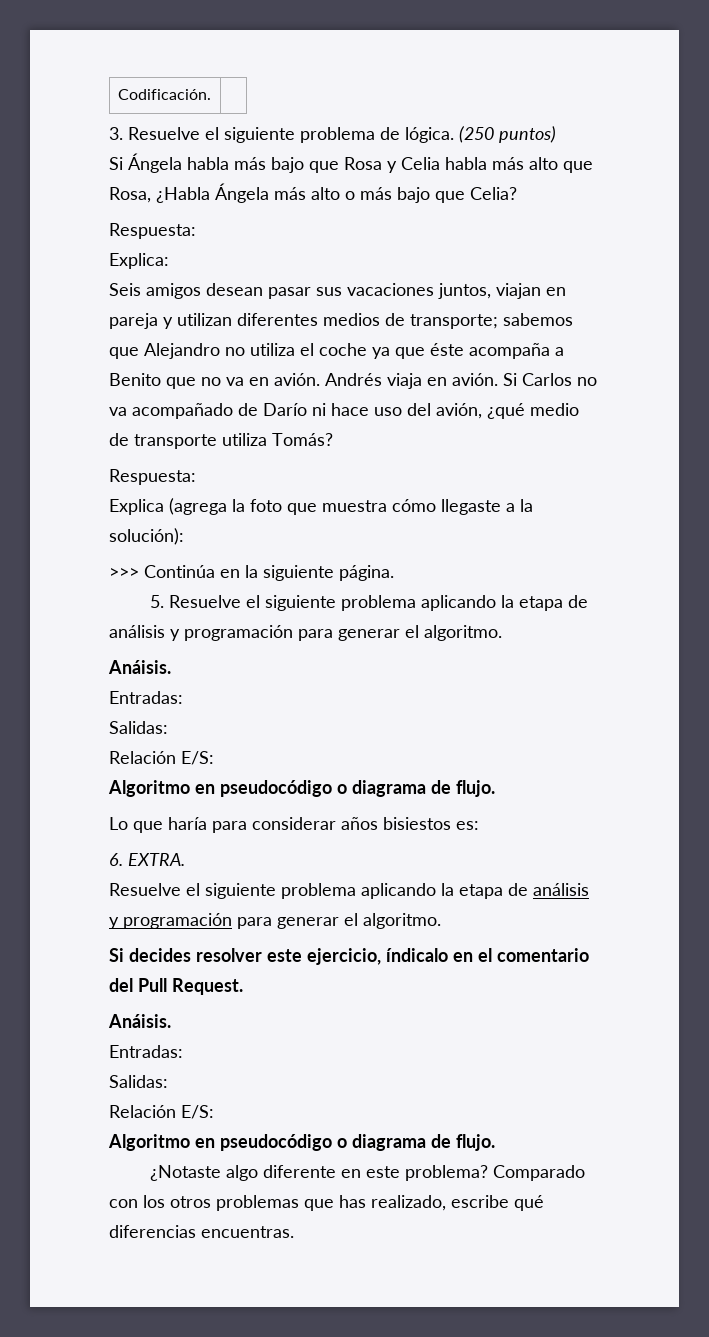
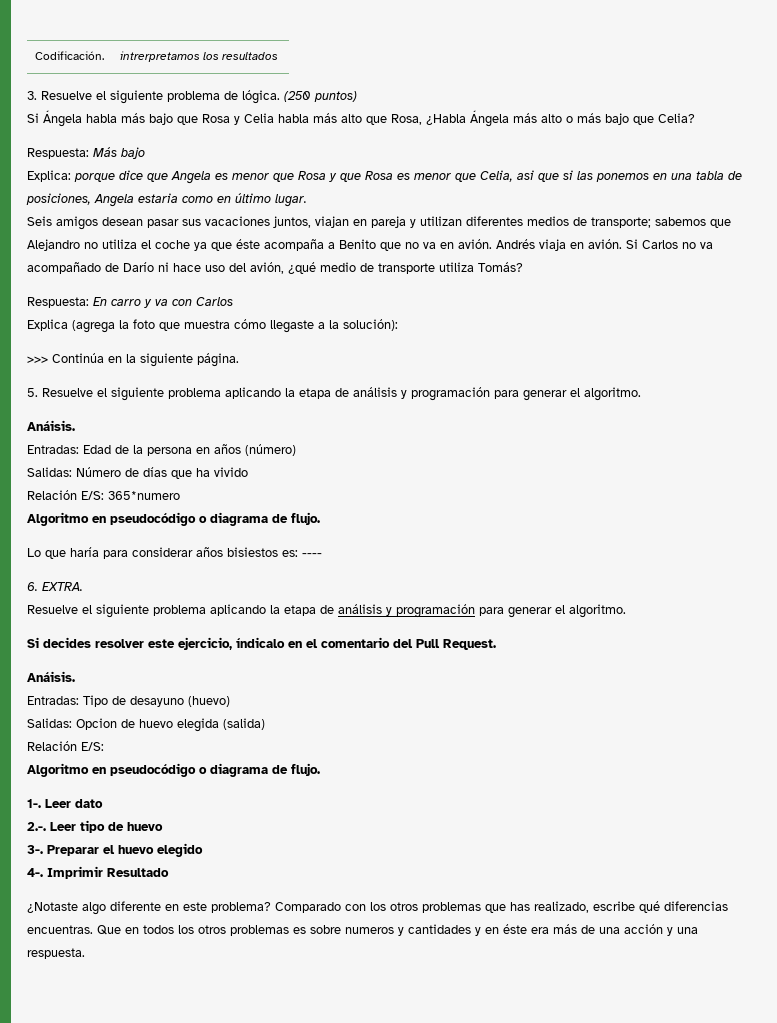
- Codificación. |
+ Codificación. | intrerpretamos los resultados
  Si Ángela habla más bajo que Rosa y Celia habla más alto que Rosa, ¿Habla Ángela más alto o más bajo que Celia?
- Respuesta:
+ Respuesta: Más bajo
- Explica:
+ Explica: porque dice que Angela es menor que Rosa y que Rosa es menor que Celia, asi que si las ponemos en una tabla de posiciones, Angela estaria como en último lugar.
  Si Carlos no va acompañado de Darío ni hace uso del avión, ¿qué medio de transporte utiliza Tomás?
- Respuesta:
+ Respuesta: En carro y va con Carlos
  5. Resuelve el siguiente problema aplicando la etapa de análisis y programación para generar el algoritmo.
  Anáisis.
- Entradas:
- Salidas:
- Relación E/S:
+ Entradas: Edad de la persona en años (número)
+ Salidas: Número de días que ha vivido
+ Relación E/S: 365*numero
- Lo que haría para considerar años bisiestos es:
+ Lo que haría para considerar años bisiestos es: ----
  Si decides resolver este ejercicio, índicalo en el comentario del Pull Request.
  Anáisis.
- Entradas:
- Salidas:
+ Entradas: Tipo de desayuno (huevo)
+ Salidas: Opcion de huevo elegida (salida)
  Relación E/S:
  Algoritmo en pseudocódigo o diagrama de flujo.
+ 1-. Leer dato
+ 2.-. Leer tipo de huevo
+ 3-. Preparar el huevo elegido
+ 4-. Imprimir Resultado
+ Que en todos los otros problemas es sobre numeros y cantidades y en éste era más de una acción y una respuesta.

